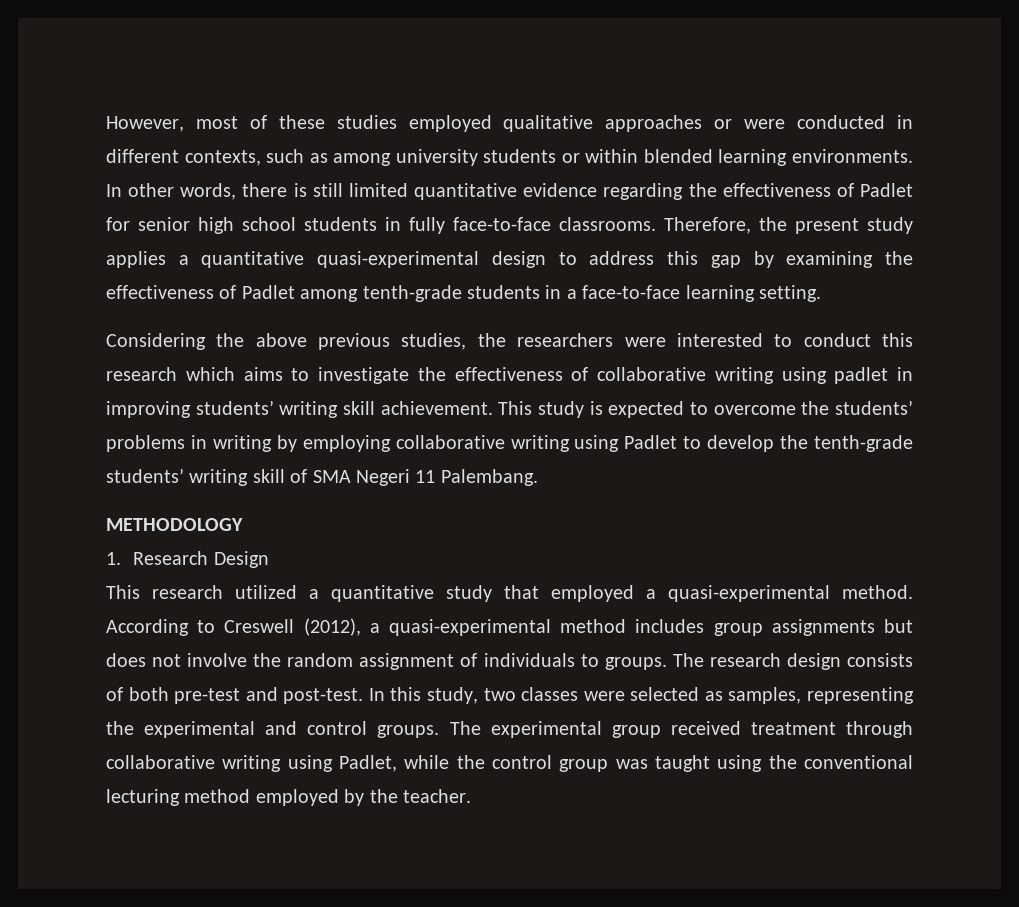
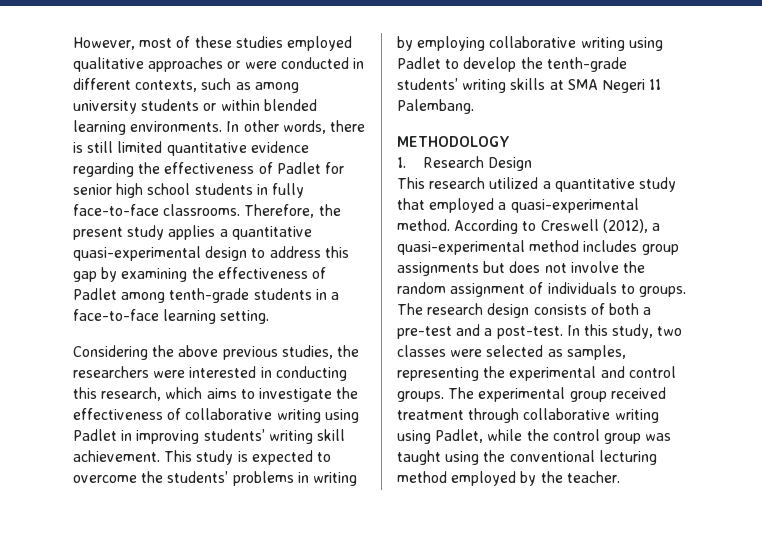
- Considering the above previous studies, the researchers were interested to conduct this research which aims to investigate the effectiveness of collaborative writing using padlet in improving students’ writing skill achievement.
+ Considering the above previous studies, the researchers were interested in conducting this research, which aims to investigate the effectiveness of collaborative writing using Padlet in improving students’ writing skill achievement.
- This study is expected to overcome the students’ problems in writing by employing collaborative writing using Padlet to develop the tenth-grade students’ writing skill of SMA Negeri 11 Palembang.
+ This study is expected to overcome the students’ problems in writing by employing collaborative writing using Padlet to develop the tenth-grade students’ writing skills at SMA Negeri 11 Palembang.
- The research design consists of both pre-test and post-test.
+ The research design consists of both a pre-test and a post-test.

